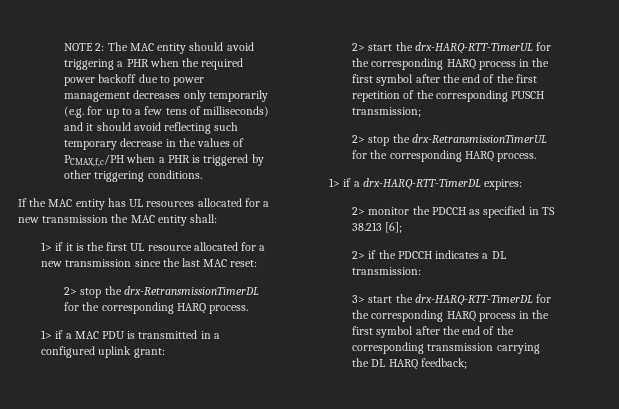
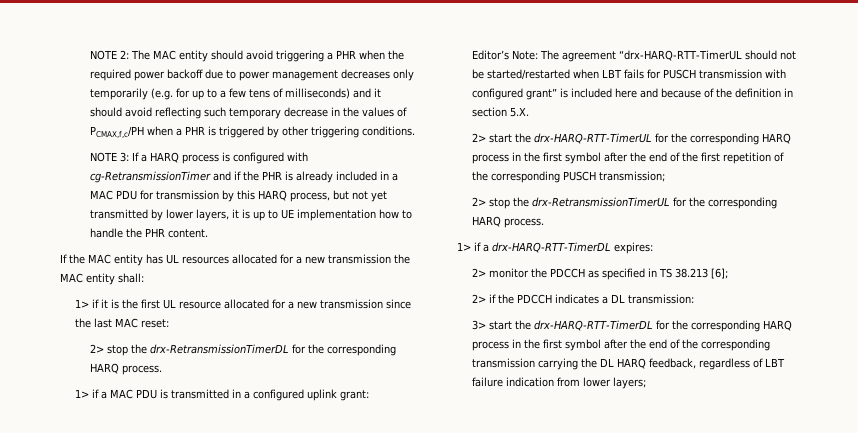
+ NOTE 3: If a HARQ process is configured with cg-RetransmissionTimer and if the PHR is already included in a MAC PDU for transmission by this HARQ process, but not yet transmitted by lower layers, it is up to UE implementation how to handle the PHR content.
+ Editor’s Note: The agreement “drx-HARQ-RTT-TimerUL should not be started/restarted when LBT fails for PUSCH transmission with configured grant” is included here and because of the definition in section 5.X.
- 3> start the drx-HARQ-RTT-TimerDL for the corresponding HARQ process in the first symbol after the end of the corresponding transmission carrying the DL HARQ feedback;
+ 3> start the drx-HARQ-RTT-TimerDL for the corresponding HARQ process in the first symbol after the end of the corresponding transmission carrying the DL HARQ feedback, regardless of LBT failure indication from lower layers;

